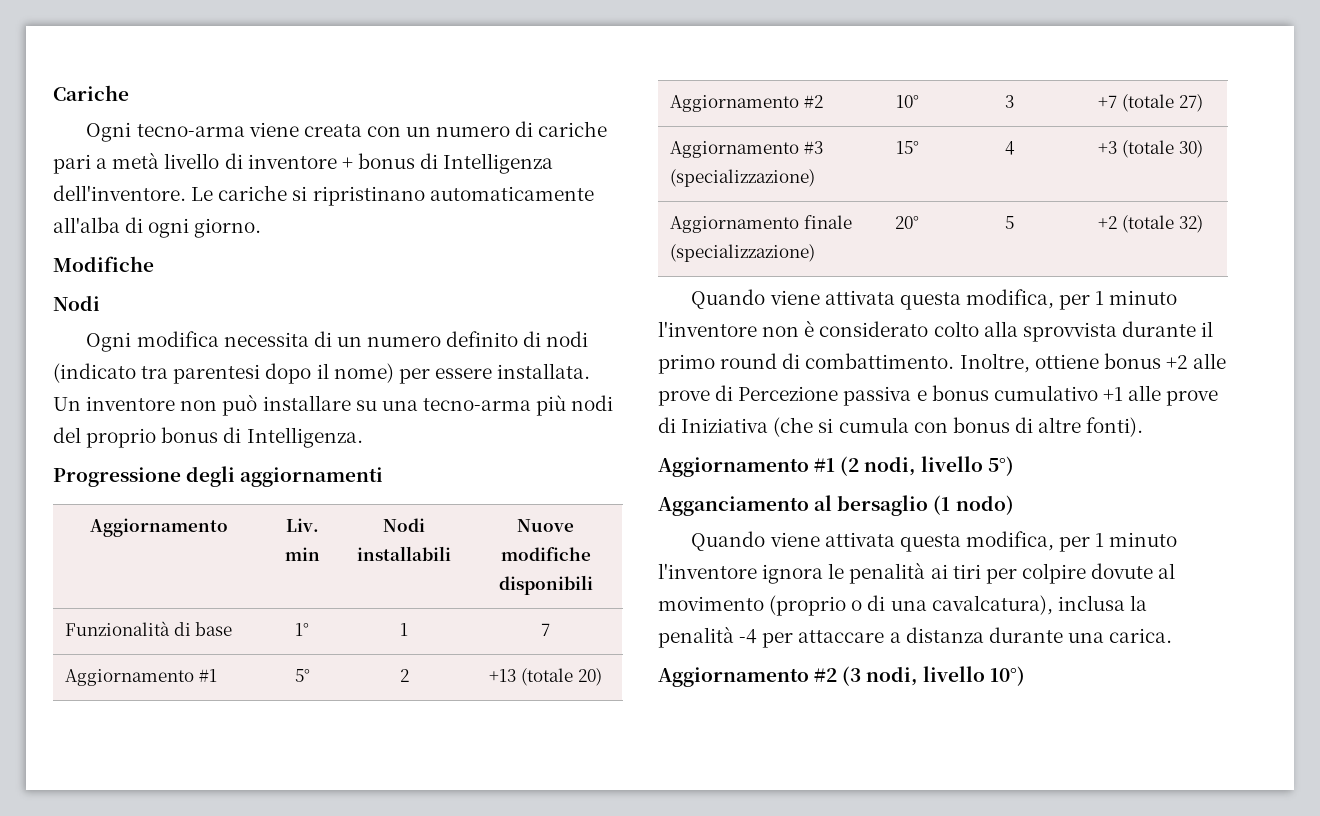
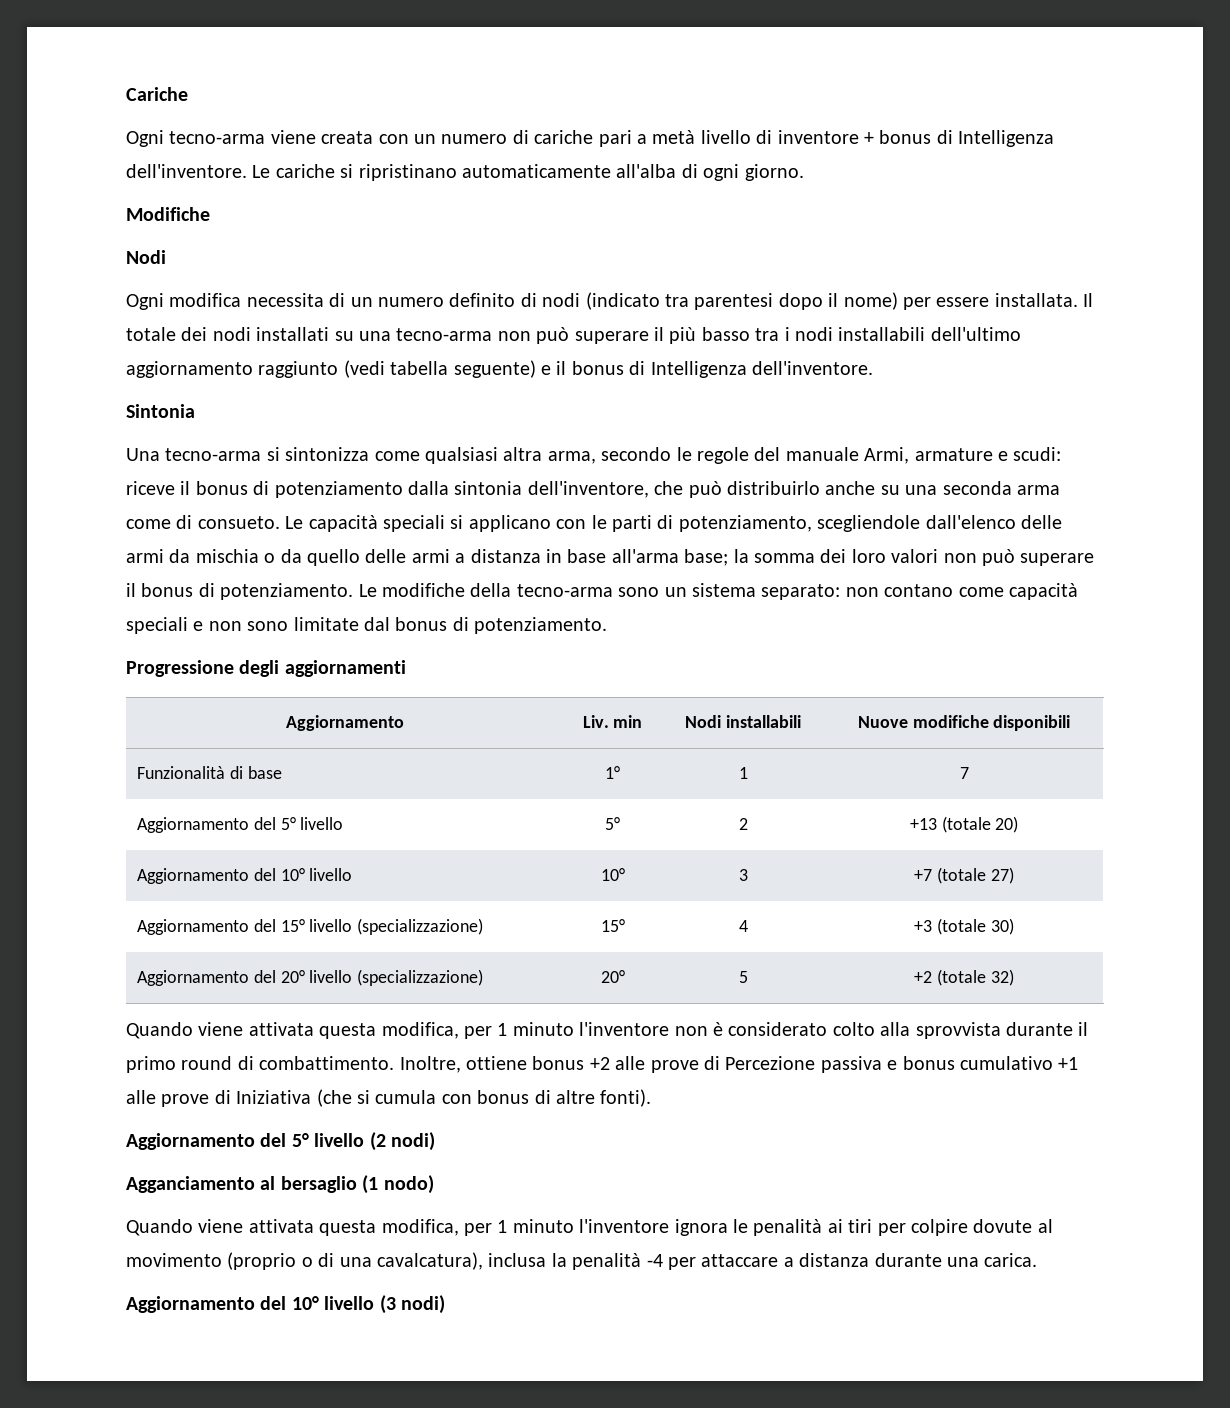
- Un inventore non può installare su una tecno-arma più nodi del proprio bonus di Intelligenza.
+ Il totale dei nodi installati su una tecno-arma non può superare il più basso tra i nodi installabili dell'ultimo aggiornamento raggiunto (vedi tabella seguente) e il bonus di Intelligenza dell'inventore.
+ Sintonia
+ Una tecno-arma si sintonizza come qualsiasi altra arma, secondo le regole del manuale Armi, armature e scudi: riceve il bonus di potenziamento dalla sintonia dell'inventore, che può distribuirlo anche su una seconda arma come di consueto. Le capacità speciali si applicano con le parti di potenziamento, scegliendole dall'elenco delle armi da mischia o da quello delle armi a distanza in base all'arma base; la somma dei loro valori non può superare il bonus di potenziamento. Le modifiche della tecno-arma sono un sistema separato: non contano come capacità speciali e non sono limitate dal bonus di potenziamento.
- Aggiornamento #1 | 5° | 2 | +13 (totale 20)
+ Aggiornamento del 5° livello | 5° | 2 | +13 (totale 20)
- Aggiornamento #2 | 10° | 3 | +7 (totale 27)
+ Aggiornamento del 10° livello | 10° | 3 | +7 (totale 27)
- Aggiornamento #3 (specializzazione) | 15° | 4 | +3 (totale 30)
+ Aggiornamento del 15° livello (specializzazione) | 15° | 4 | +3 (totale 30)
- Aggiornamento finale (specializzazione) | 20° | 5 | +2 (totale 32)
+ Aggiornamento del 20° livello (specializzazione) | 20° | 5 | +2 (totale 32)
- Aggiornamento #1 (2 nodi, livello 5°)
+ Aggiornamento del 5° livello (2 nodi)
- Aggiornamento #2 (3 nodi, livello 10°)
+ Aggiornamento del 10° livello (3 nodi)

